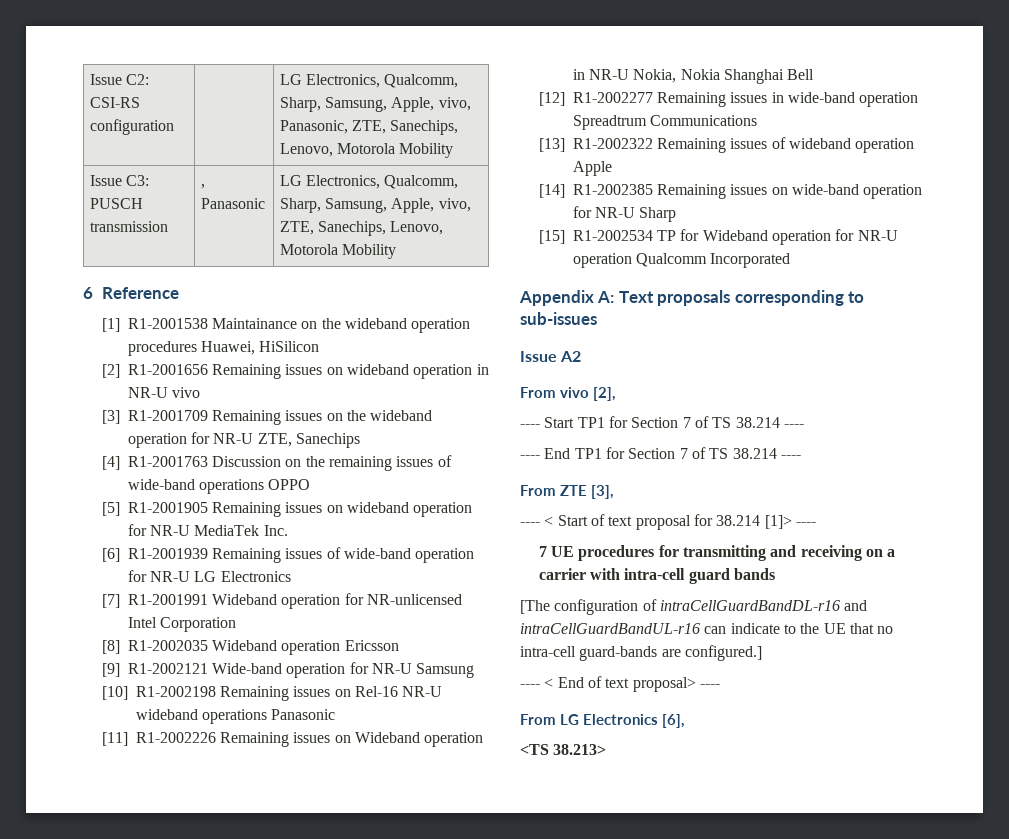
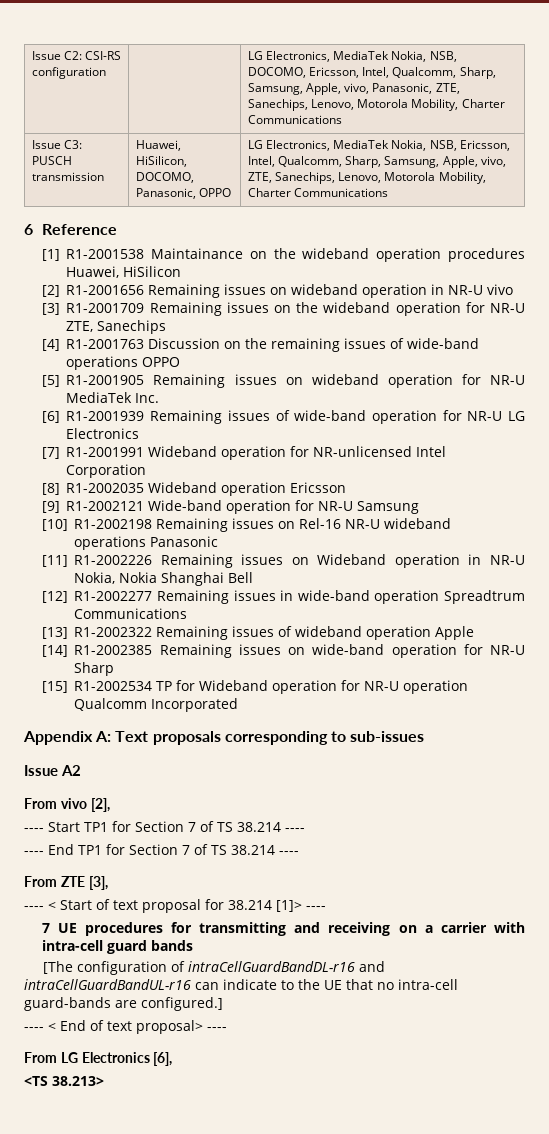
- Issue C2: CSI-RS configuration | | LG Electronics, Qualcomm, Sharp, Samsung, Apple, vivo, Panasonic, ZTE, Sanechips, Lenovo, Motorola Mobility
+ Issue C2: CSI-RS configuration | | LG Electronics, MediaTek Nokia, NSB, DOCOMO, Ericsson, Intel, Qualcomm, Sharp, Samsung, Apple, vivo, Panasonic, ZTE, Sanechips, Lenovo, Motorola Mobility, Charter Communications
- Issue C3: PUSCH transmission | , Panasonic | LG Electronics, Qualcomm, Sharp, Samsung, Apple, vivo, ZTE, Sanechips, Lenovo, Motorola Mobility
+ Issue C3: PUSCH transmission | Huawei, HiSilicon, DOCOMO, Panasonic, OPPO | LG Electronics, MediaTek Nokia, NSB, Ericsson, Intel, Qualcomm, Sharp, Samsung, Apple, vivo, ZTE, Sanechips, Lenovo, Motorola Mobility, Charter Communications

